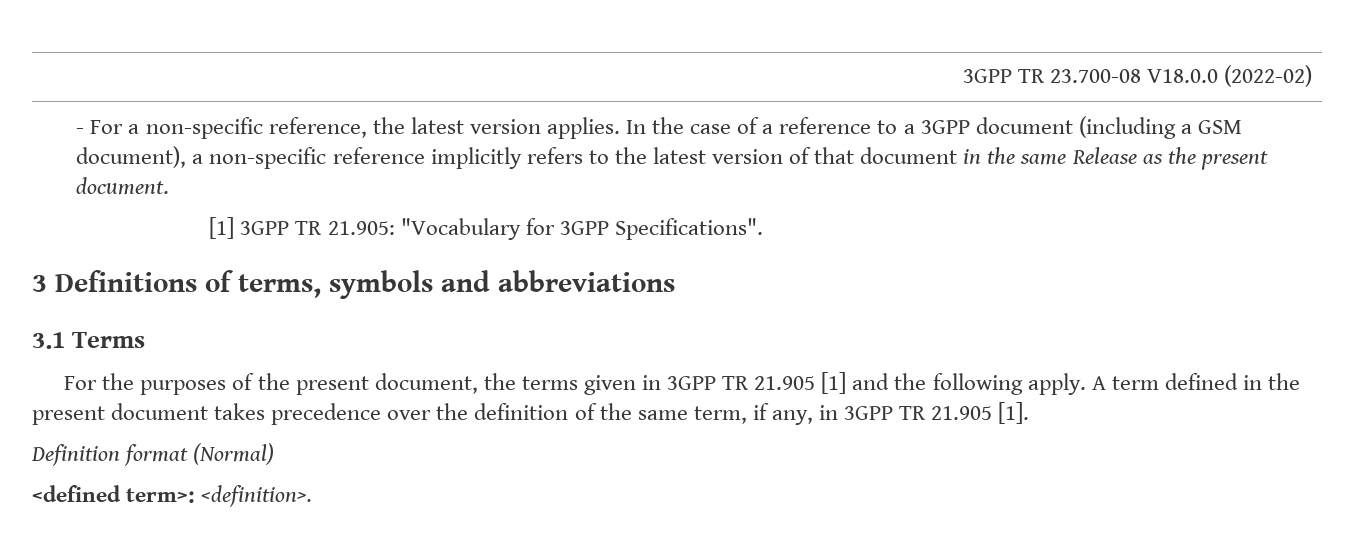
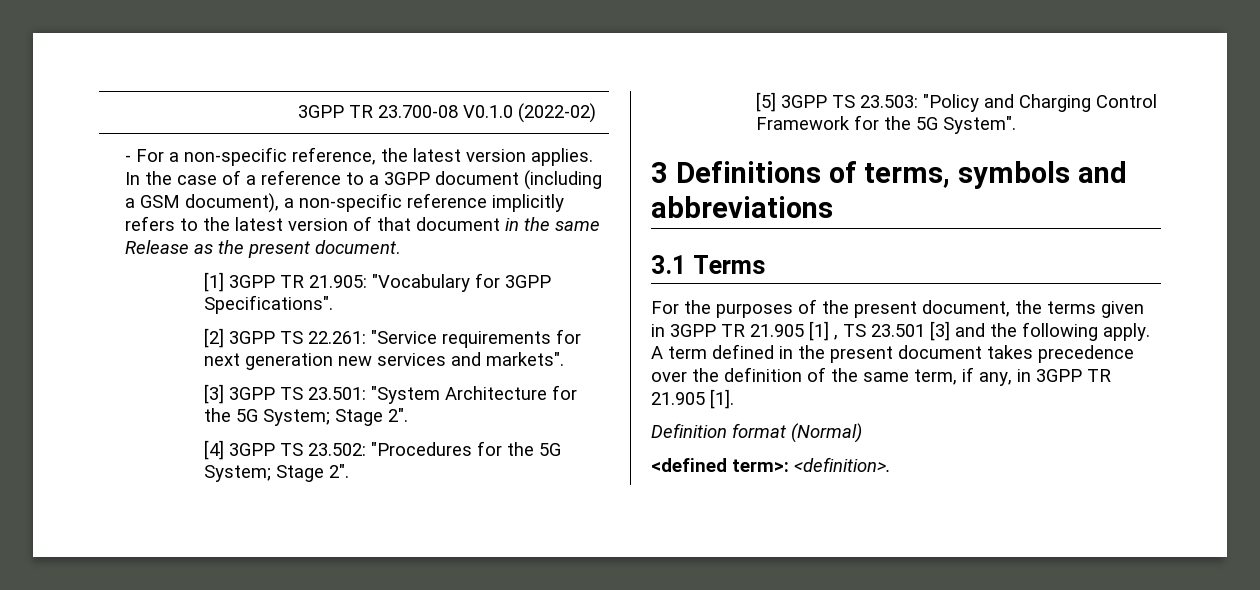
- 3GPP TR 23.700-08 V18.0.0 (2022-02)
+ 3GPP TR 23.700-08 V0.1.0 (2022-02)
+ [2] 3GPP TS 22.261: "Service requirements for next generation new services and markets".
+ [3] 3GPP TS 23.501: "System Architecture for the 5G System; Stage 2".
+ [4] 3GPP TS 23.502: "Procedures for the 5G System; Stage 2".
+ [5] 3GPP TS 23.503: "Policy and Charging Control Framework for the 5G System".
- For the purposes of the present document, the terms given in 3GPP TR 21.905 [1] and the following apply.
+ For the purposes of the present document, the terms given in 3GPP TR 21.905 [1] , TS 23.501 [3] and the following apply.

